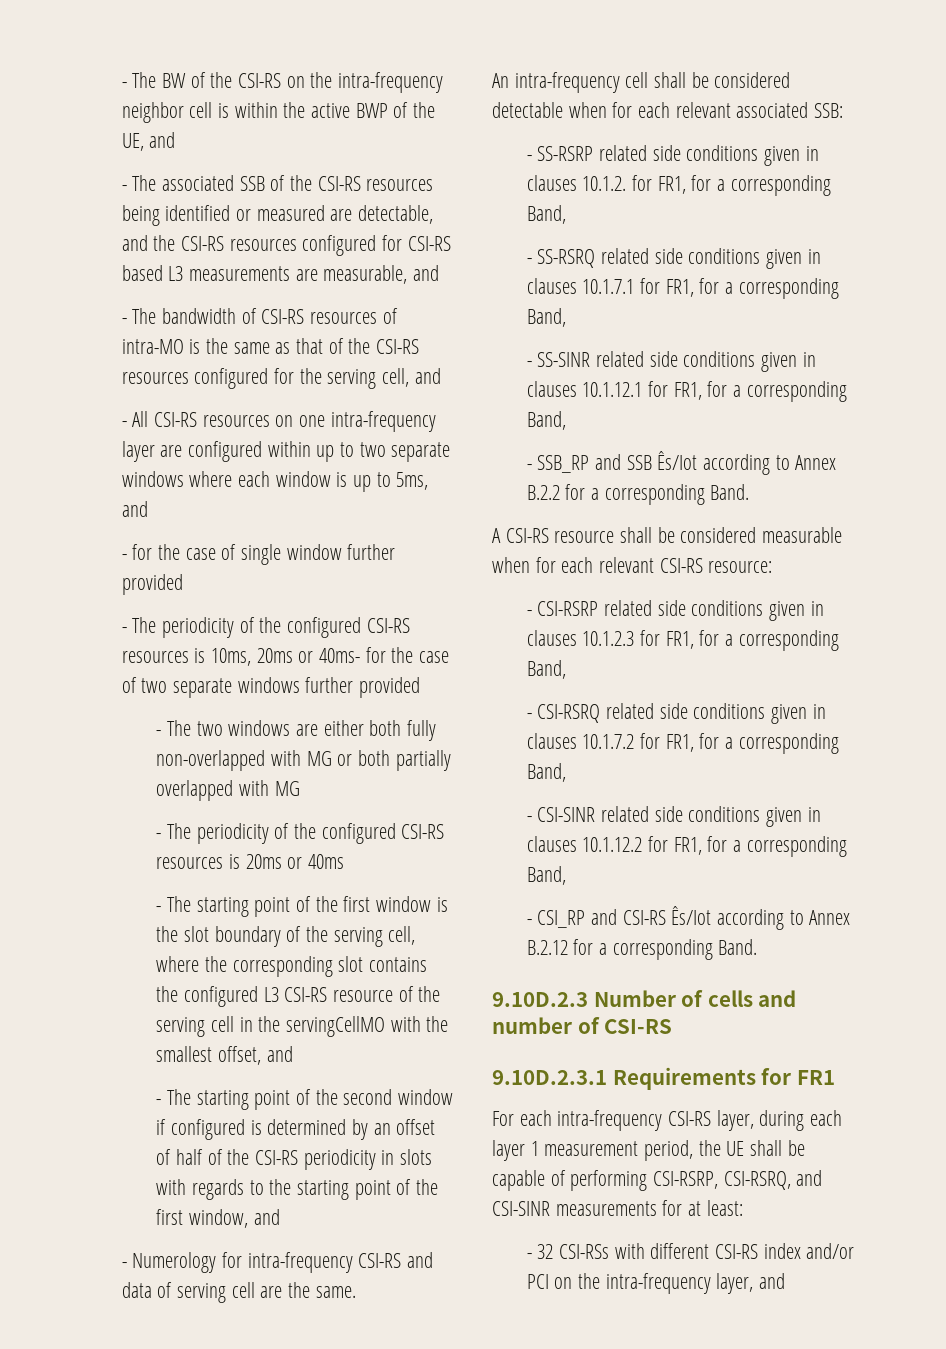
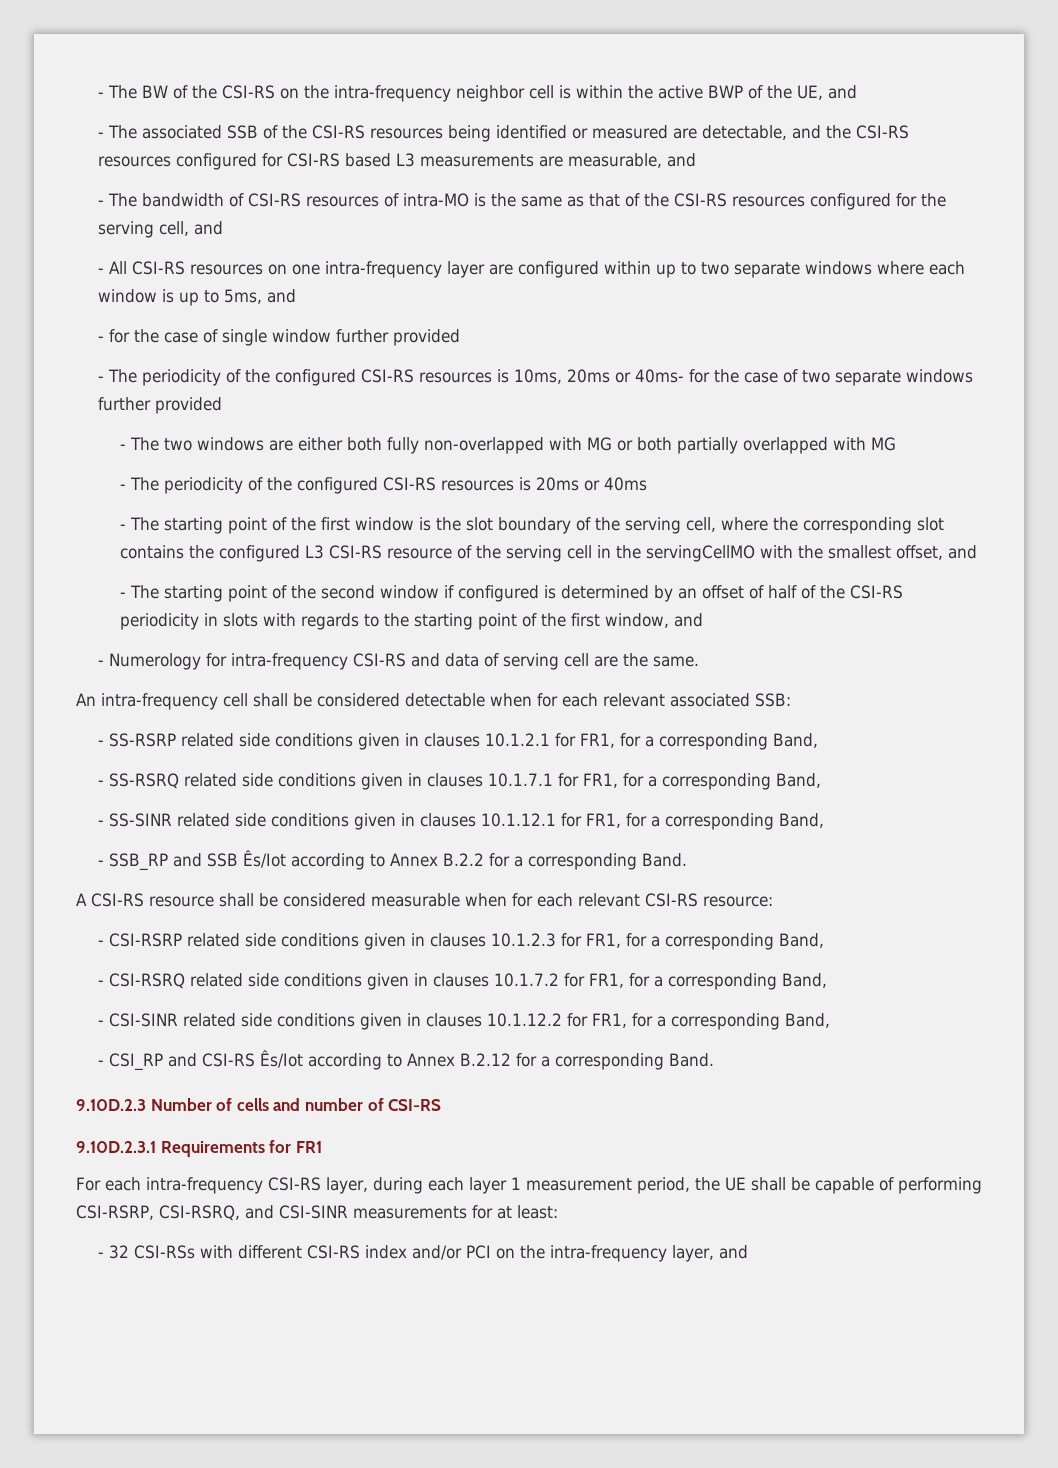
- - SS-RSRP related side conditions given in clauses 10.1.2. for FR1, for a corresponding Band,
+ - SS-RSRP related side conditions given in clauses 10.1.2.1 for FR1, for a corresponding Band,

